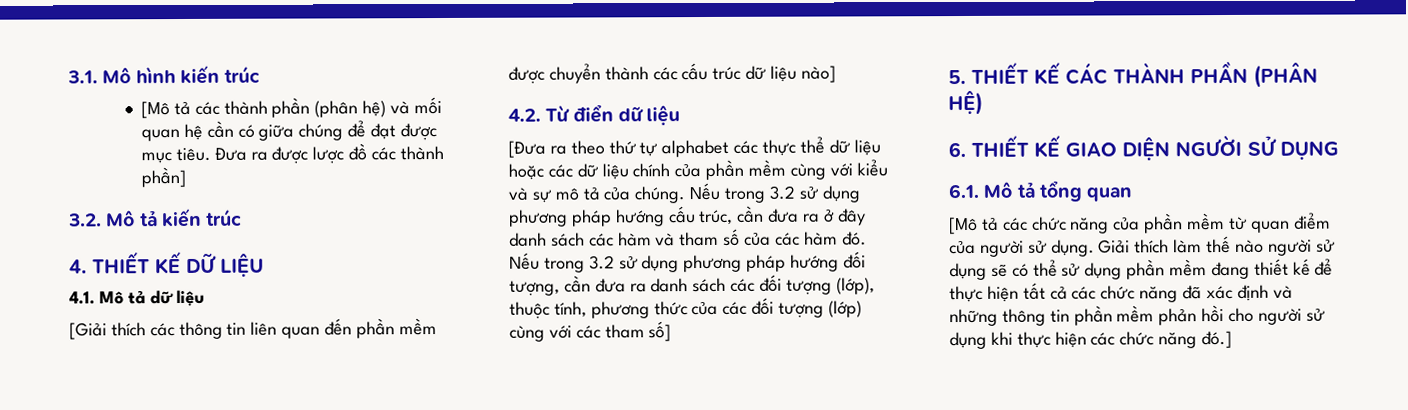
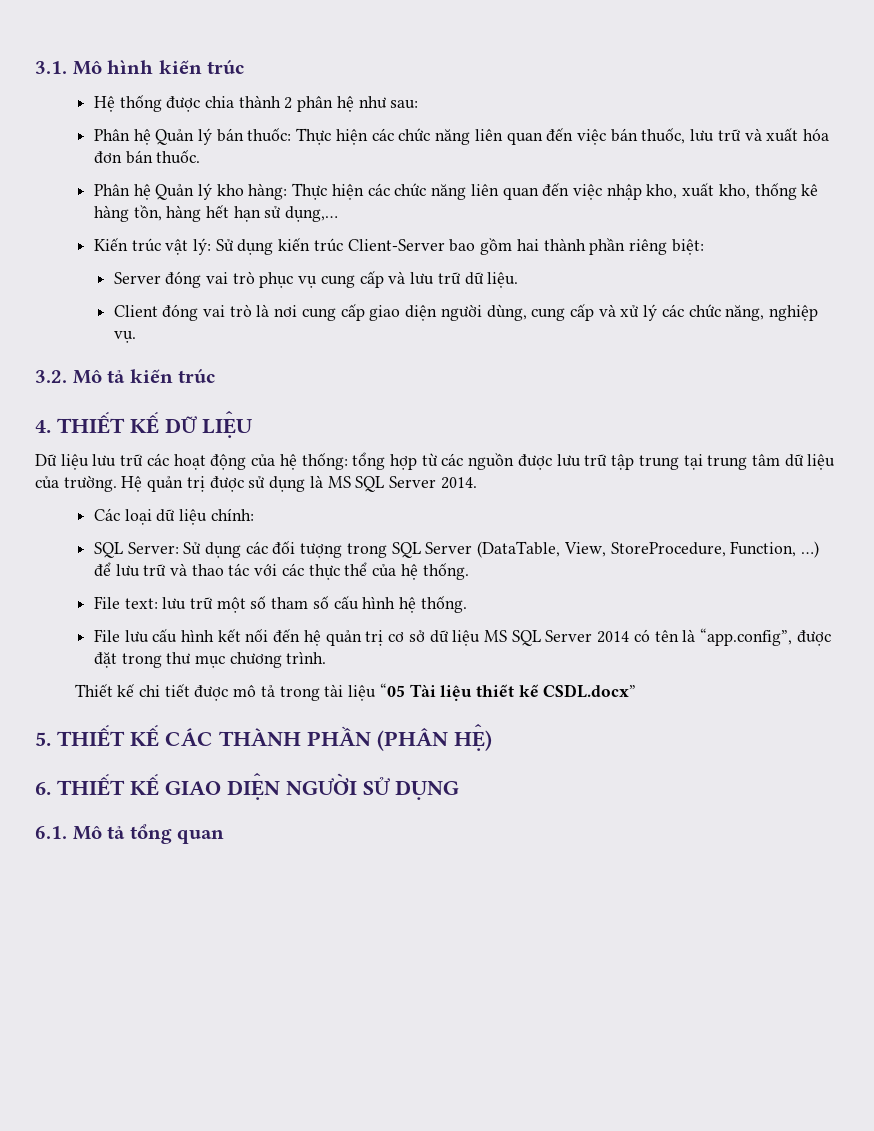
- [Mô tả các thành phần (phân hệ) và mối quan hệ cần có giữa chúng để đạt được mục tiêu. Đưa ra được lược đồ các thành phần]
+ Hệ thống được chia thành 2 phân hệ như sau:
+ Phân hệ Quản lý bán thuốc: Thực hiện các chức năng liên quan đến việc bán thuốc, lưu trữ và xuất hóa đơn bán thuốc.
+ Phân hệ Quản lý kho hàng: Thực hiện các chức năng liên quan đến việc nhập kho, xuất kho, thống kê hàng tồn, hàng hết hạn sử dụng,…
+ Kiến trúc vật lý: Sử dụng kiến trúc Client-Server bao gồm hai thành phần riêng biệt:
+ Server đóng vai trò phục vụ cung cấp và lưu trữ dữ liệu.
+ Client đóng vai trò là nơi cung cấp giao diện người dùng, cung cấp và xử lý các chức năng, nghiệp vụ.
- 4.1. Mô tả dữ liệu
- [Giải thích các thông tin liên quan đến phần mềm được chuyển thành các cấu trúc dữ liệu nào]
- 4.2. Từ điển dữ liệu
- [Đưa ra theo thứ tự alphabet các thực thể dữ liệu hoặc các dữ liệu chính của phần mềm cùng với kiểu và sự mô tả của chúng. Nếu trong 3.2 sử dụng phương pháp hướng cấu trúc, cần đưa ra ở đây danh sách các hàm và tham số của các hàm đó. Nếu trong 3.2 sử dụng phương pháp hướng đối tượng, cần đưa ra danh sách các đối tượng (lớp), thuộc tính, phương thức của các đối tượng (lớp) cùng với các tham số]
+ Dữ liệu lưu trữ các hoạt động của hệ thống: tổng hợp từ các nguồn được lưu trữ tập trung tại trung tâm dữ liệu của trường. Hệ quản trị được sử dụng là MS SQL Server 2014.
+ Các loại dữ liệu chính:
+ SQL Server: Sử dụng các đối tượng trong SQL Server (DataTable, View, StoreProcedure, Function, …) để lưu trữ và thao tác với các thực thể của hệ thống.
+ File text: lưu trữ một số tham số cấu hình hệ thống.
+ File lưu cấu hình kết nối đến hệ quản trị cơ sở dữ liệu MS SQL Server 2014 có tên là “app.config”, được đặt trong thư mục chương trình.
+ Thiết kế chi tiết được mô tả trong tài liệu “05 Tài liệu thiết kế CSDL.docx”
- [Mô tả các chức năng của phần mềm từ quan điểm của người sử dụng. Giải thích làm thế nào người sử dụng sẽ có thể sử dụng phần mềm đang thiết kế để thực hiện tất cả các chức năng đã xác định và những thông tin phần mềm phản hồi cho người sử dụng khi thực hiện các chức năng đó.]

